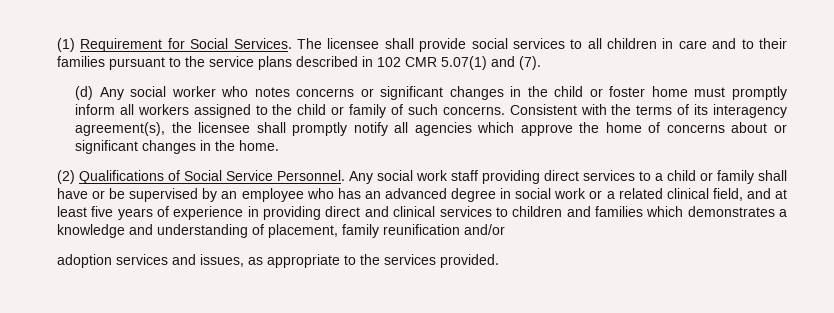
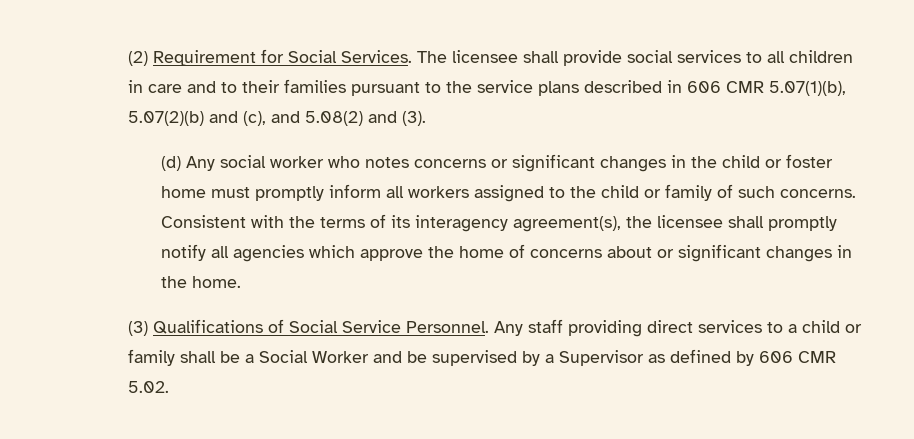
- (1) Requirement for Social Services.
+ (2) Requirement for Social Services.
- The licensee shall provide social services to all children in care and to their families pursuant to the service plans described in 102 CMR 5.07(1) and (7).
+ The licensee shall provide social services to all children in care and to their families pursuant to the service plans described in 606 CMR 5.07(1)(b), 5.07(2)(b) and (c), and 5.08(2) and (3).
- (2) Qualifications of Social Service Personnel.
+ (3) Qualifications of Social Service Personnel.
- Any social work staff providing direct services to a child or family shall have or be supervised by an employee who has an advanced degree in social work or a related clinical field, and at least five years of experience in providing direct and clinical services to children and families which demonstrates a knowledge and understanding of placement, family reunification and/or
- adoption services and issues, as appropriate to the services provided.
+ Any staff providing direct services to a child or family shall be a Social Worker and be supervised by a Supervisor as defined by 606 CMR 5.02.

